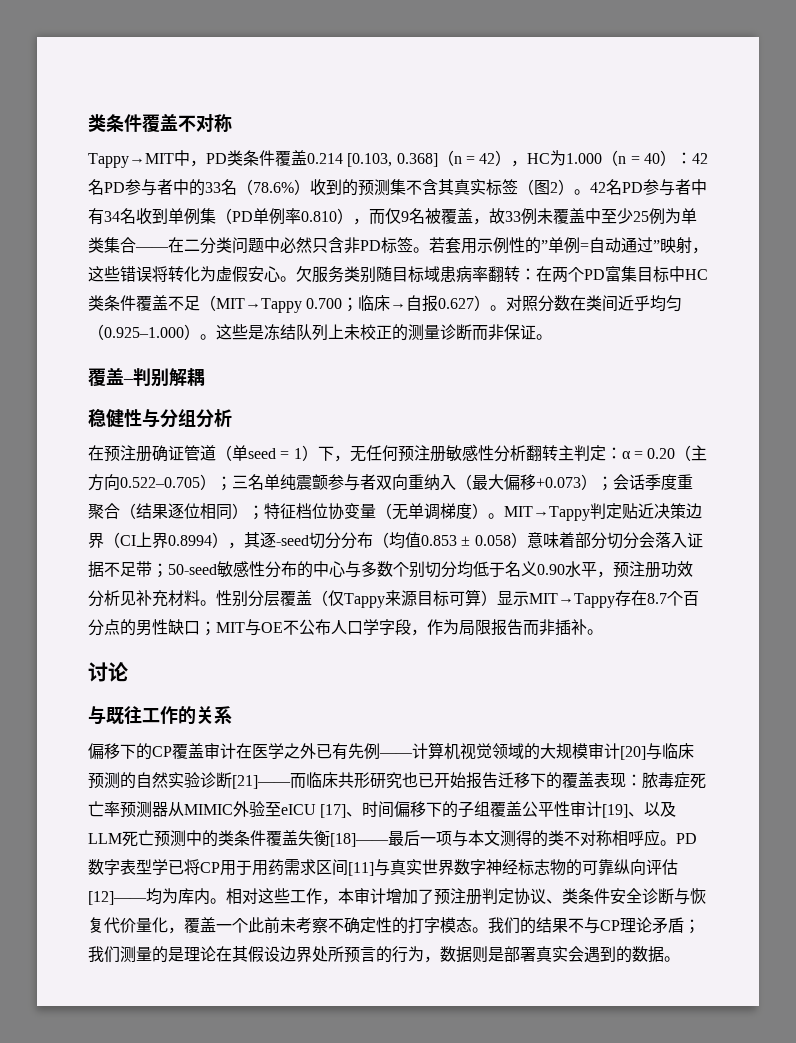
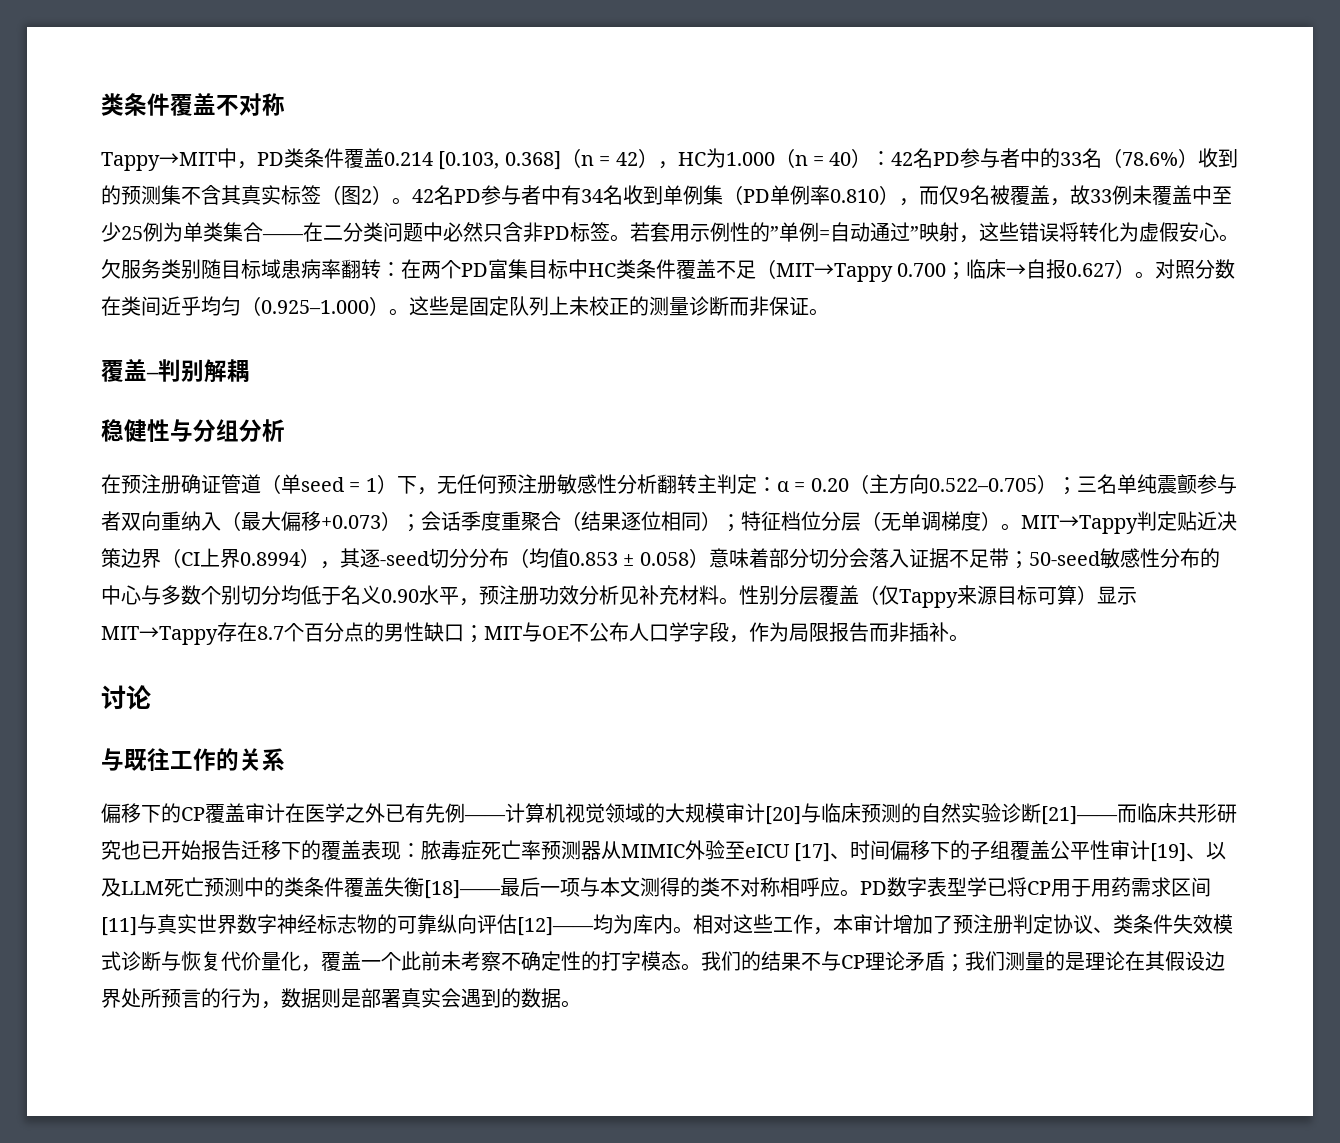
- 这些是冻结队列上未校正的测量诊断而非保证。
+ 这些是固定队列上未校正的测量诊断而非保证。
- 在预注册确证管道（单seed = 1）下，无任何预注册敏感性分析翻转主判定：α = 0.20（主方向0.522–0.705）；三名单纯震颤参与者双向重纳入（最大偏移+0.073）；会话季度重聚合（结果逐位相同）；特征档位协变量（无单调梯度）。
+ 在预注册确证管道（单seed = 1）下，无任何预注册敏感性分析翻转主判定：α = 0.20（主方向0.522–0.705）；三名单纯震颤参与者双向重纳入（最大偏移+0.073）；会话季度重聚合（结果逐位相同）；特征档位分层（无单调梯度）。
- 相对这些工作，本审计增加了预注册判定协议、类条件安全诊断与恢复代价量化，覆盖一个此前未考察不确定性的打字模态。
+ 相对这些工作，本审计增加了预注册判定协议、类条件失效模式诊断与恢复代价量化，覆盖一个此前未考察不确定性的打字模态。

